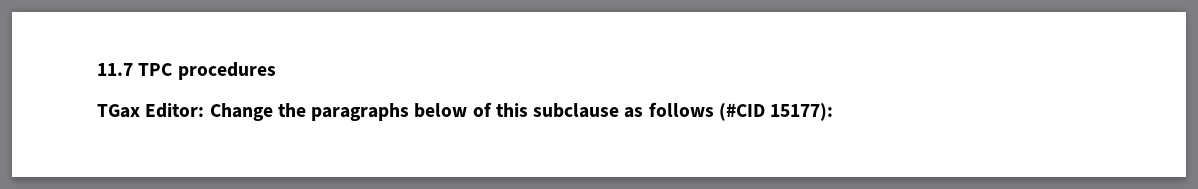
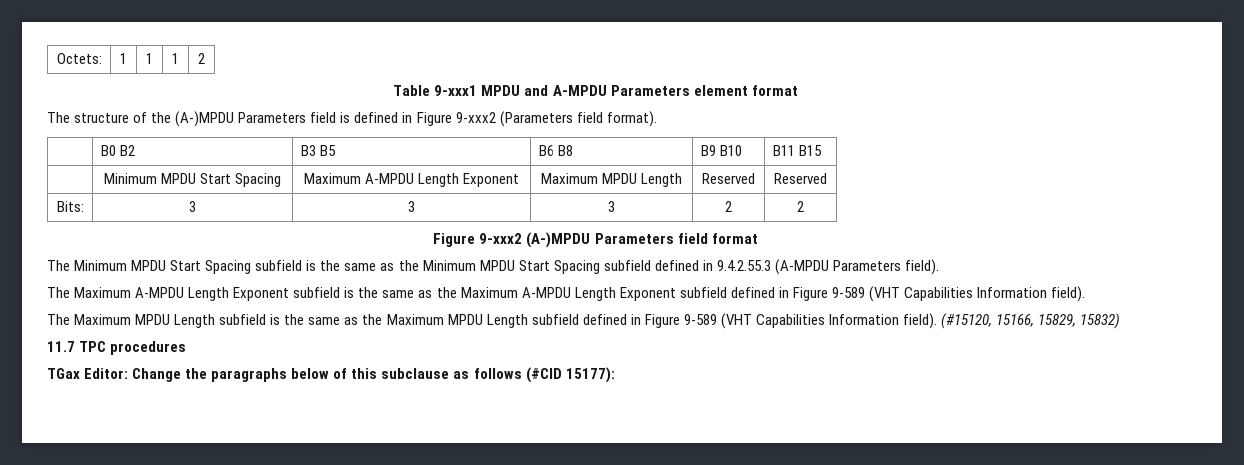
+ Octets: | 1 | 1 | 1 | 2
+ Table 9-xxx1 MPDU and A-MPDU Parameters element format
+ The structure of the (A-)MPDU Parameters field is defined in Figure 9-xxx2 (Parameters field format).
+ | B0 B2 | B3 B5 | B6 B8 | B9 B10 | B11 B15
+ | Minimum MPDU Start Spacing | Maximum A-MPDU Length Exponent | Maximum MPDU Length | Reserved | Reserved
+ Bits: | 3 | 3 | 3 | 2 | 2
+ Figure 9-xxx2 (A-)MPDU Parameters field format
+ The Minimum MPDU Start Spacing subfield is the same as the Minimum MPDU Start Spacing subfield defined in 9.4.2.55.3 (A-MPDU Parameters field).
+ The Maximum A-MPDU Length Exponent subfield is the same as the Maximum A-MPDU Length Exponent subfield defined in Figure 9-589 (VHT Capabilities Information field).
+ The Maximum MPDU Length subfield is the same as the Maximum MPDU Length subfield defined in Figure 9-589 (VHT Capabilities Information field). (#15120, 15166, 15829, 15832)

